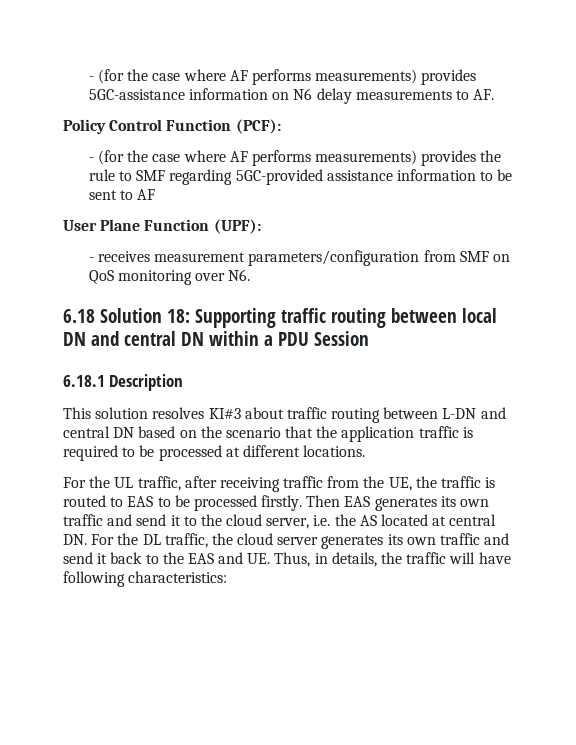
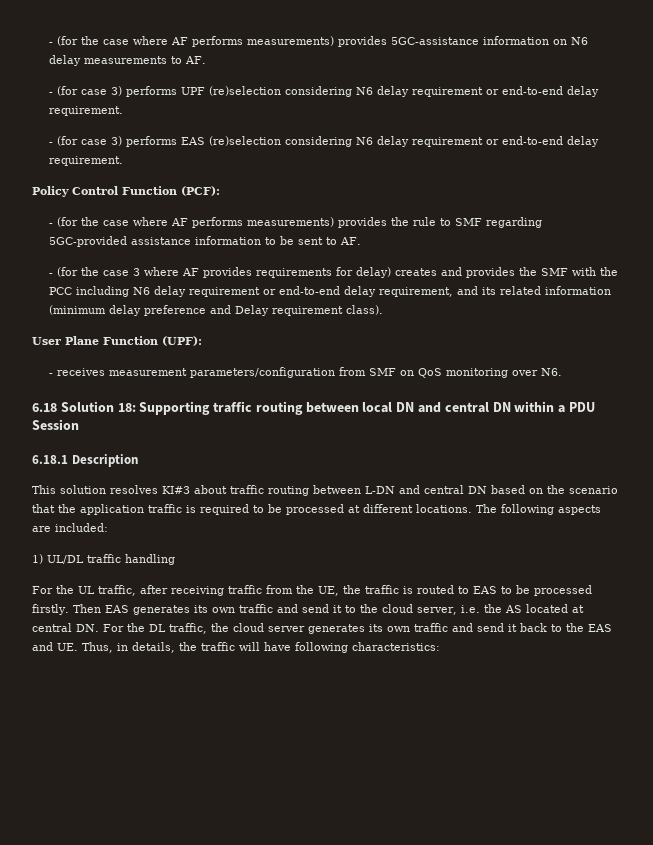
+ - (for case 3) performs UPF (re)selection considering N6 delay requirement or end-to-end delay requirement.
+ - (for case 3) performs EAS (re)selection considering N6 delay requirement or end-to-end delay requirement.
- - (for the case where AF performs measurements) provides the rule to SMF regarding 5GC-provided assistance information to be sent to AF
+ - (for the case where AF performs measurements) provides the rule to SMF regarding 5GC-provided assistance information to be sent to AF.
+ - (for the case 3 where AF provides requirements for delay) creates and provides the SMF with the PCC including N6 delay requirement or end-to-end delay requirement, and its related information (minimum delay preference and Delay requirement class).
+ The following aspects are included:
+ 1) UL/DL traffic handling

